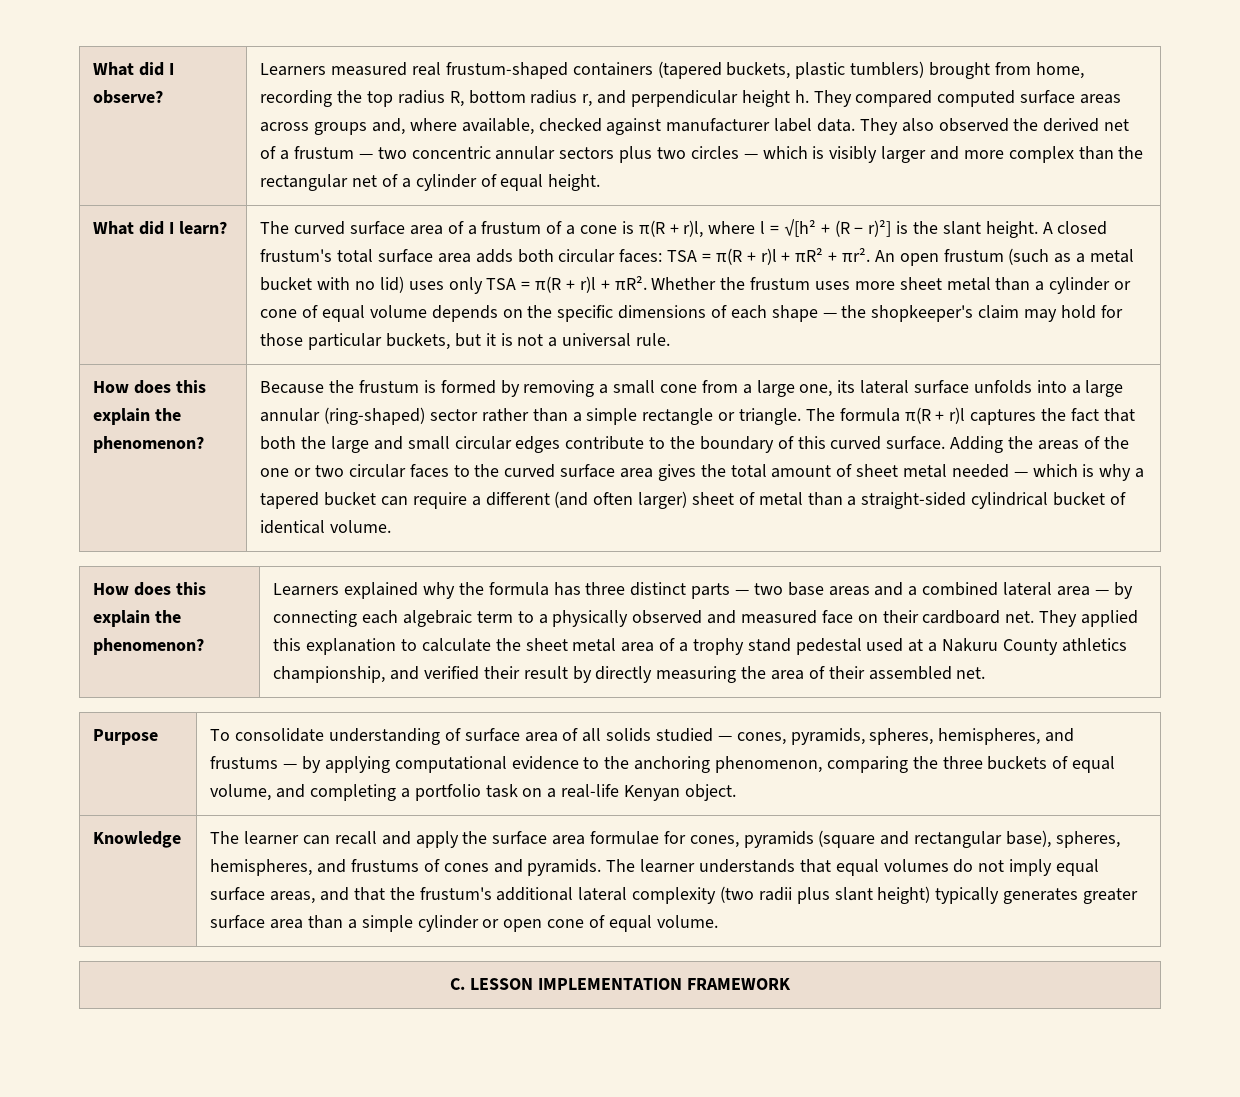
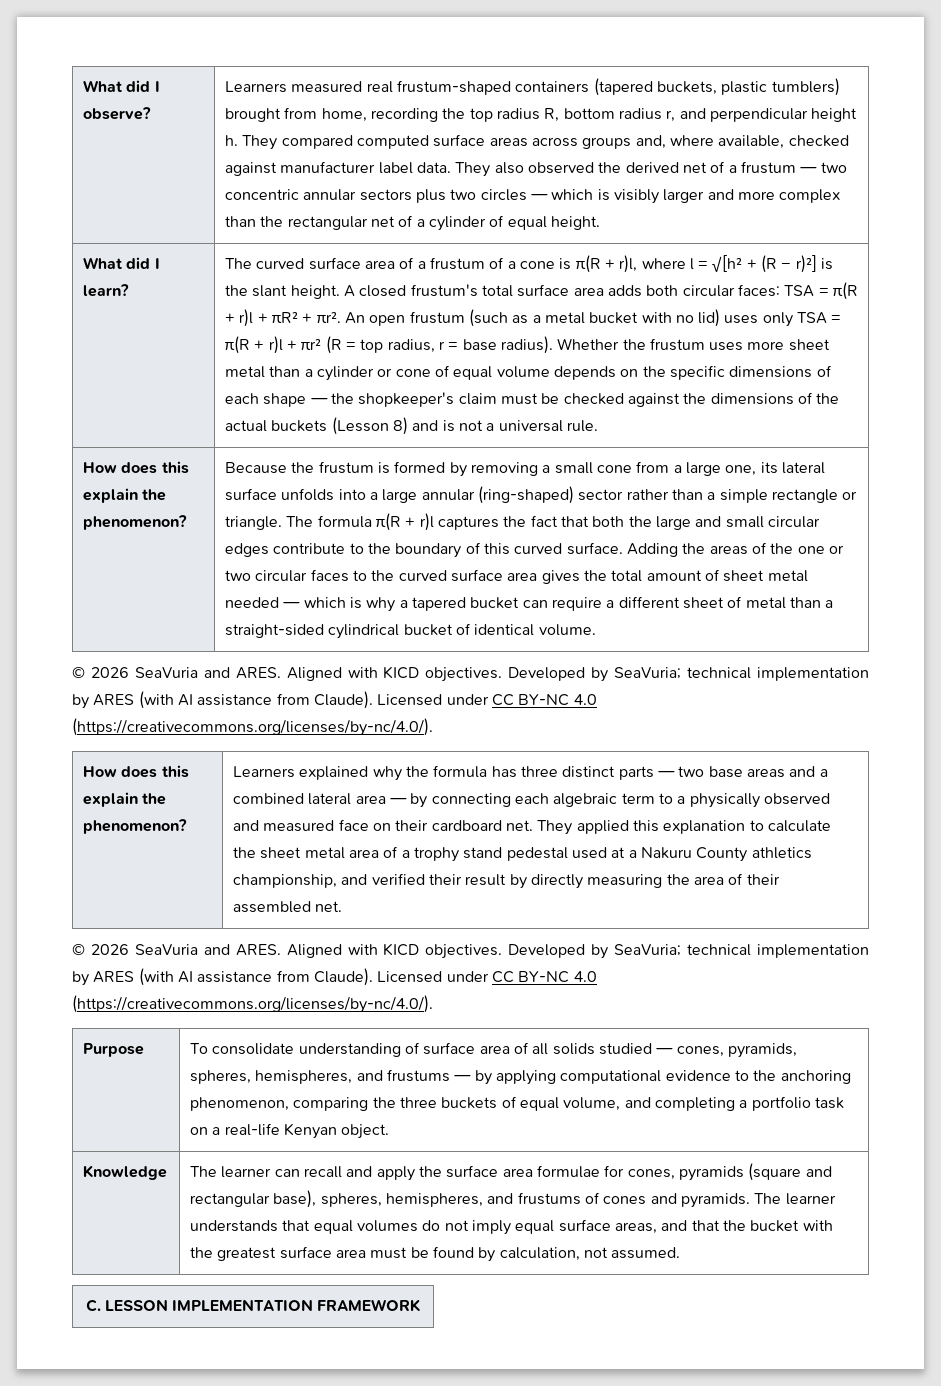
- An open frustum (such as a metal bucket with no lid) uses only TSA = π(R + r)l + πR².
+ An open frustum (such as a metal bucket with no lid) uses only TSA = π(R + r)l + πr² (R = top radius, r = base radius).
- Whether the frustum uses more sheet metal than a cylinder or cone of equal volume depends on the specific dimensions of each shape — the shopkeeper's claim may hold for those particular buckets, but it is not a universal rule.
+ Whether the frustum uses more sheet metal than a cylinder or cone of equal volume depends on the specific dimensions of each shape — the shopkeeper's claim must be checked against the dimensions of the actual buckets (Lesson 8) and is not a universal rule.
- Adding the areas of the one or two circular faces to the curved surface area gives the total amount of sheet metal needed — which is why a tapered bucket can require a different (and often larger) sheet of metal than a straight-sided cylindrical bucket of identical volume.
+ Adding the areas of the one or two circular faces to the curved surface area gives the total amount of sheet metal needed — which is why a tapered bucket can require a different sheet of metal than a straight-sided cylindrical bucket of identical volume.
+ © 2026 SeaVuria and ARES. Aligned with KICD objectives. Developed by SeaVuria; technical implementation by ARES (with AI assistance from Claude). Licensed under CC BY-NC 4.0 (https://creativecommons.org/licenses/by-nc/4.0/).
  They applied this explanation to calculate the sheet metal area of a trophy stand pedestal used at a Nakuru County athletics championship, and verified their result by directly measuring the area of their assembled net.
+ © 2026 SeaVuria and ARES. Aligned with KICD objectives. Developed by SeaVuria; technical implementation by ARES (with AI assistance from Claude). Licensed under CC BY-NC 4.0 (https://creativecommons.org/licenses/by-nc/4.0/).
- The learner understands that equal volumes do not imply equal surface areas, and that the frustum's additional lateral complexity (two radii plus slant height) typically generates greater surface area than a simple cylinder or open cone of equal volume.
+ The learner understands that equal volumes do not imply equal surface areas, and that the bucket with the greatest surface area must be found by calculation, not assumed.

